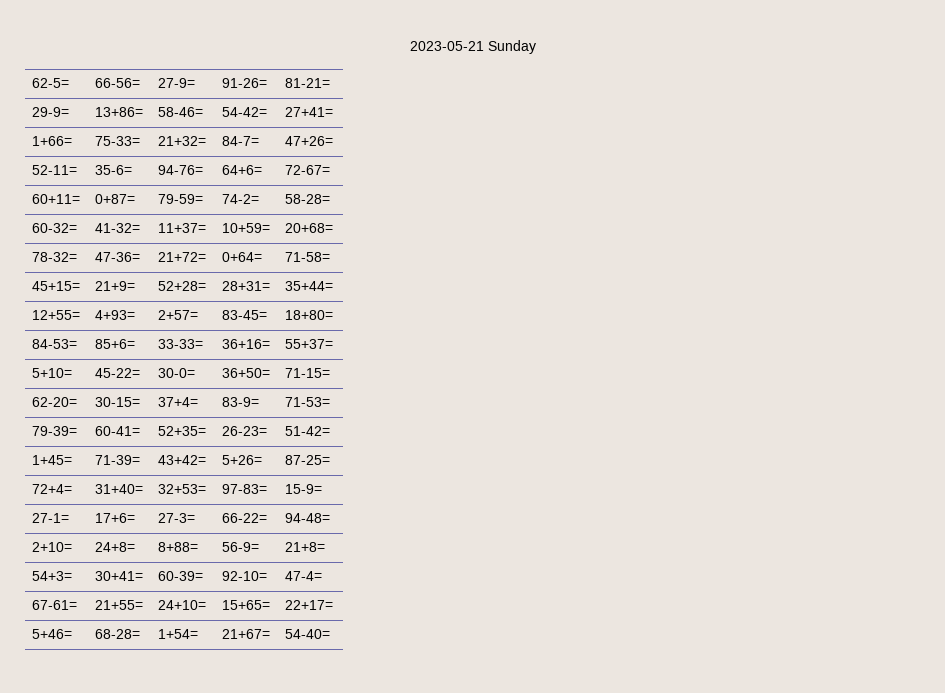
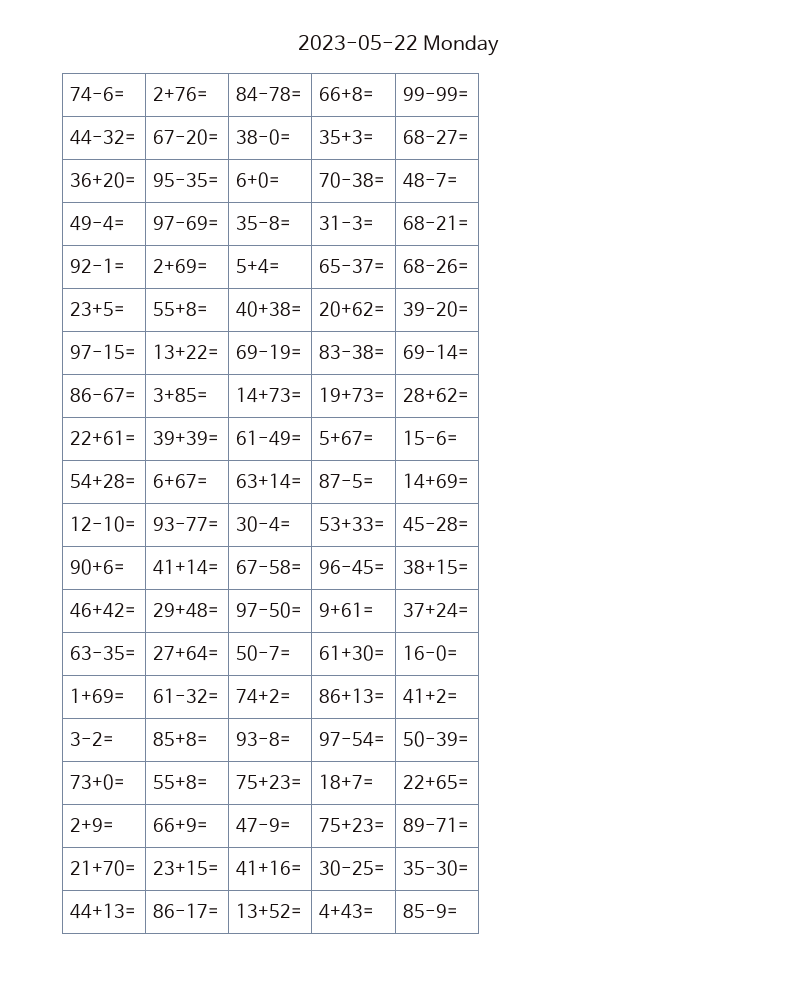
- 2023-05-21 Sunday
- 62-5= | 66-56= | 27-9= | 91-26= | 81-21=
- 29-9= | 13+86= | 58-46= | 54-42= | 27+41=
- 1+66= | 75-33= | 21+32= | 84-7= | 47+26=
- 52-11= | 35-6= | 94-76= | 64+6= | 72-67=
- 60+11= | 0+87= | 79-59= | 74-2= | 58-28=
- 60-32= | 41-32= | 11+37= | 10+59= | 20+68=
- 78-32= | 47-36= | 21+72= | 0+64= | 71-58=
- 45+15= | 21+9= | 52+28= | 28+31= | 35+44=
- 12+55= | 4+93= | 2+57= | 83-45= | 18+80=
- 84-53= | 85+6= | 33-33= | 36+16= | 55+37=
- 5+10= | 45-22= | 30-0= | 36+50= | 71-15=
- 62-20= | 30-15= | 37+4= | 83-9= | 71-53=
- 79-39= | 60-41= | 52+35= | 26-23= | 51-42=
- 1+45= | 71-39= | 43+42= | 5+26= | 87-25=
- 72+4= | 31+40= | 32+53= | 97-83= | 15-9=
- 27-1= | 17+6= | 27-3= | 66-22= | 94-48=
- 2+10= | 24+8= | 8+88= | 56-9= | 21+8=
- 54+3= | 30+41= | 60-39= | 92-10= | 47-4=
- 67-61= | 21+55= | 24+10= | 15+65= | 22+17=
- 5+46= | 68-28= | 1+54= | 21+67= | 54-40=
+ 2023-05-22 Monday
+ 74-6= | 2+76= | 84-78= | 66+8= | 99-99=
+ 44-32= | 67-20= | 38-0= | 35+3= | 68-27=
+ 36+20= | 95-35= | 6+0= | 70-38= | 48-7=
+ 49-4= | 97-69= | 35-8= | 31-3= | 68-21=
+ 92-1= | 2+69= | 5+4= | 65-37= | 68-26=
+ 23+5= | 55+8= | 40+38= | 20+62= | 39-20=
+ 97-15= | 13+22= | 69-19= | 83-38= | 69-14=
+ 86-67= | 3+85= | 14+73= | 19+73= | 28+62=
+ 22+61= | 39+39= | 61-49= | 5+67= | 15-6=
+ 54+28= | 6+67= | 63+14= | 87-5= | 14+69=
+ 12-10= | 93-77= | 30-4= | 53+33= | 45-28=
+ 90+6= | 41+14= | 67-58= | 96-45= | 38+15=
+ 46+42= | 29+48= | 97-50= | 9+61= | 37+24=
+ 63-35= | 27+64= | 50-7= | 61+30= | 16-0=
+ 1+69= | 61-32= | 74+2= | 86+13= | 41+2=
+ 3-2= | 85+8= | 93-8= | 97-54= | 50-39=
+ 73+0= | 55+8= | 75+23= | 18+7= | 22+65=
+ 2+9= | 66+9= | 47-9= | 75+23= | 89-71=
+ 21+70= | 23+15= | 41+16= | 30-25= | 35-30=
+ 44+13= | 86-17= | 13+52= | 4+43= | 85-9=

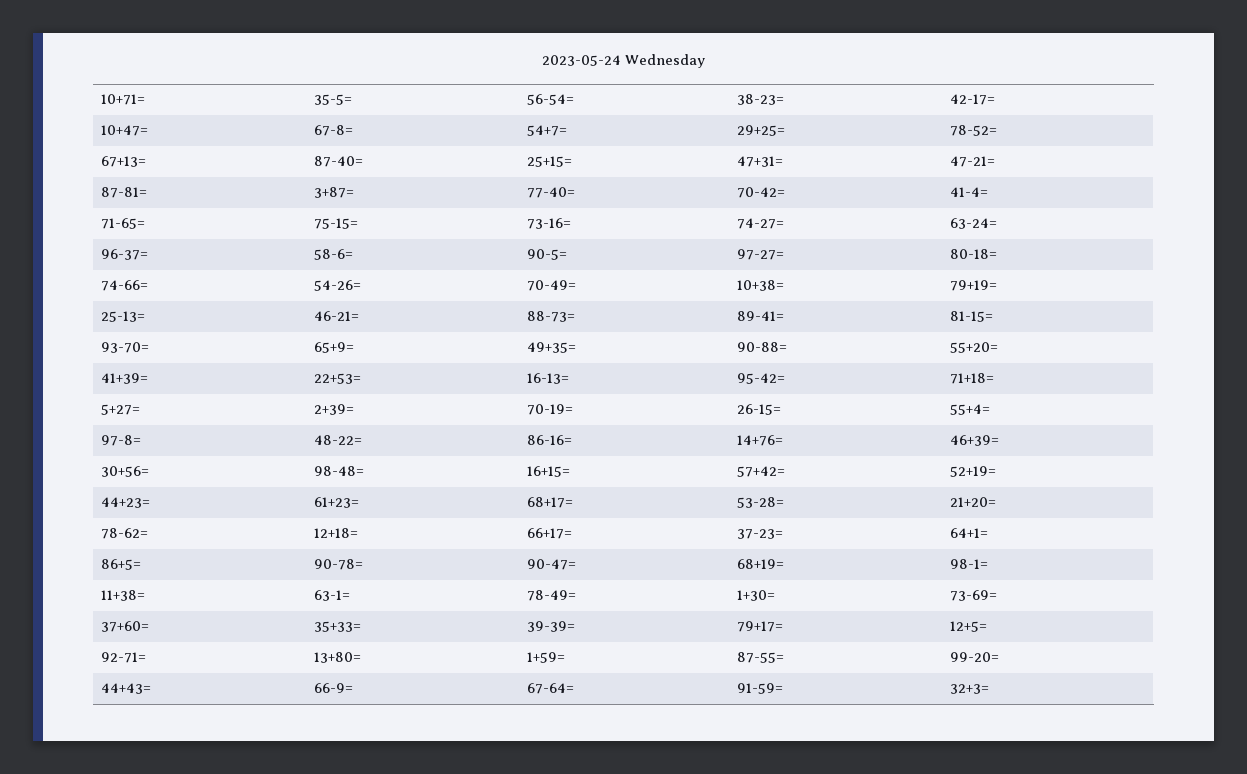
- 2023-05-22 Monday
- 74-6= | 2+76= | 84-78= | 66+8= | 99-99=
- 44-32= | 67-20= | 38-0= | 35+3= | 68-27=
- 36+20= | 95-35= | 6+0= | 70-38= | 48-7=
- 49-4= | 97-69= | 35-8= | 31-3= | 68-21=
- 92-1= | 2+69= | 5+4= | 65-37= | 68-26=
- 23+5= | 55+8= | 40+38= | 20+62= | 39-20=
- 97-15= | 13+22= | 69-19= | 83-38= | 69-14=
- 86-67= | 3+85= | 14+73= | 19+73= | 28+62=
- 22+61= | 39+39= | 61-49= | 5+67= | 15-6=
- 54+28= | 6+67= | 63+14= | 87-5= | 14+69=
- 12-10= | 93-77= | 30-4= | 53+33= | 45-28=
- 90+6= | 41+14= | 67-58= | 96-45= | 38+15=
- 46+42= | 29+48= | 97-50= | 9+61= | 37+24=
- 63-35= | 27+64= | 50-7= | 61+30= | 16-0=
- 1+69= | 61-32= | 74+2= | 86+13= | 41+2=
- 3-2= | 85+8= | 93-8= | 97-54= | 50-39=
- 73+0= | 55+8= | 75+23= | 18+7= | 22+65=
- 2+9= | 66+9= | 47-9= | 75+23= | 89-71=
- 21+70= | 23+15= | 41+16= | 30-25= | 35-30=
- 44+13= | 86-17= | 13+52= | 4+43= | 85-9=
+ 2023-05-24 Wednesday
+ 10+71= | 35-5= | 56-54= | 38-23= | 42-17=
+ 10+47= | 67-8= | 54+7= | 29+25= | 78-52=
+ 67+13= | 87-40= | 25+15= | 47+31= | 47-21=
+ 87-81= | 3+87= | 77-40= | 70-42= | 41-4=
+ 71-65= | 75-15= | 73-16= | 74-27= | 63-24=
+ 96-37= | 58-6= | 90-5= | 97-27= | 80-18=
+ 74-66= | 54-26= | 70-49= | 10+38= | 79+19=
+ 25-13= | 46-21= | 88-73= | 89-41= | 81-15=
+ 93-70= | 65+9= | 49+35= | 90-88= | 55+20=
+ 41+39= | 22+53= | 16-13= | 95-42= | 71+18=
+ 5+27= | 2+39= | 70-19= | 26-15= | 55+4=
+ 97-8= | 48-22= | 86-16= | 14+76= | 46+39=
+ 30+56= | 98-48= | 16+15= | 57+42= | 52+19=
+ 44+23= | 61+23= | 68+17= | 53-28= | 21+20=
+ 78-62= | 12+18= | 66+17= | 37-23= | 64+1=
+ 86+5= | 90-78= | 90-47= | 68+19= | 98-1=
+ 11+38= | 63-1= | 78-49= | 1+30= | 73-69=
+ 37+60= | 35+33= | 39-39= | 79+17= | 12+5=
+ 92-71= | 13+80= | 1+59= | 87-55= | 99-20=
+ 44+43= | 66-9= | 67-64= | 91-59= | 32+3=

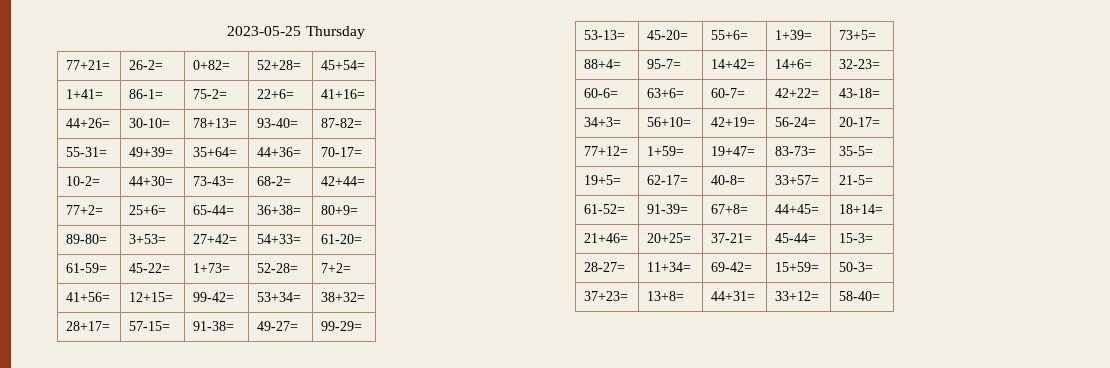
- 2023-05-24 Wednesday
- 10+71= | 35-5= | 56-54= | 38-23= | 42-17=
- 10+47= | 67-8= | 54+7= | 29+25= | 78-52=
- 67+13= | 87-40= | 25+15= | 47+31= | 47-21=
- 87-81= | 3+87= | 77-40= | 70-42= | 41-4=
- 71-65= | 75-15= | 73-16= | 74-27= | 63-24=
- 96-37= | 58-6= | 90-5= | 97-27= | 80-18=
- 74-66= | 54-26= | 70-49= | 10+38= | 79+19=
- 25-13= | 46-21= | 88-73= | 89-41= | 81-15=
- 93-70= | 65+9= | 49+35= | 90-88= | 55+20=
- 41+39= | 22+53= | 16-13= | 95-42= | 71+18=
- 5+27= | 2+39= | 70-19= | 26-15= | 55+4=
- 97-8= | 48-22= | 86-16= | 14+76= | 46+39=
- 30+56= | 98-48= | 16+15= | 57+42= | 52+19=
- 44+23= | 61+23= | 68+17= | 53-28= | 21+20=
- 78-62= | 12+18= | 66+17= | 37-23= | 64+1=
- 86+5= | 90-78= | 90-47= | 68+19= | 98-1=
- 11+38= | 63-1= | 78-49= | 1+30= | 73-69=
- 37+60= | 35+33= | 39-39= | 79+17= | 12+5=
- 92-71= | 13+80= | 1+59= | 87-55= | 99-20=
- 44+43= | 66-9= | 67-64= | 91-59= | 32+3=
+ 2023-05-25 Thursday
+ 77+21= | 26-2= | 0+82= | 52+28= | 45+54=
+ 1+41= | 86-1= | 75-2= | 22+6= | 41+16=
+ 44+26= | 30-10= | 78+13= | 93-40= | 87-82=
+ 55-31= | 49+39= | 35+64= | 44+36= | 70-17=
+ 10-2= | 44+30= | 73-43= | 68-2= | 42+44=
+ 77+2= | 25+6= | 65-44= | 36+38= | 80+9=
+ 89-80= | 3+53= | 27+42= | 54+33= | 61-20=
+ 61-59= | 45-22= | 1+73= | 52-28= | 7+2=
+ 41+56= | 12+15= | 99-42= | 53+34= | 38+32=
+ 28+17= | 57-15= | 91-38= | 49-27= | 99-29=
+ 53-13= | 45-20= | 55+6= | 1+39= | 73+5=
+ 88+4= | 95-7= | 14+42= | 14+6= | 32-23=
+ 60-6= | 63+6= | 60-7= | 42+22= | 43-18=
+ 34+3= | 56+10= | 42+19= | 56-24= | 20-17=
+ 77+12= | 1+59= | 19+47= | 83-73= | 35-5=
+ 19+5= | 62-17= | 40-8= | 33+57= | 21-5=
+ 61-52= | 91-39= | 67+8= | 44+45= | 18+14=
+ 21+46= | 20+25= | 37-21= | 45-44= | 15-3=
+ 28-27= | 11+34= | 69-42= | 15+59= | 50-3=
+ 37+23= | 13+8= | 44+31= | 33+12= | 58-40=

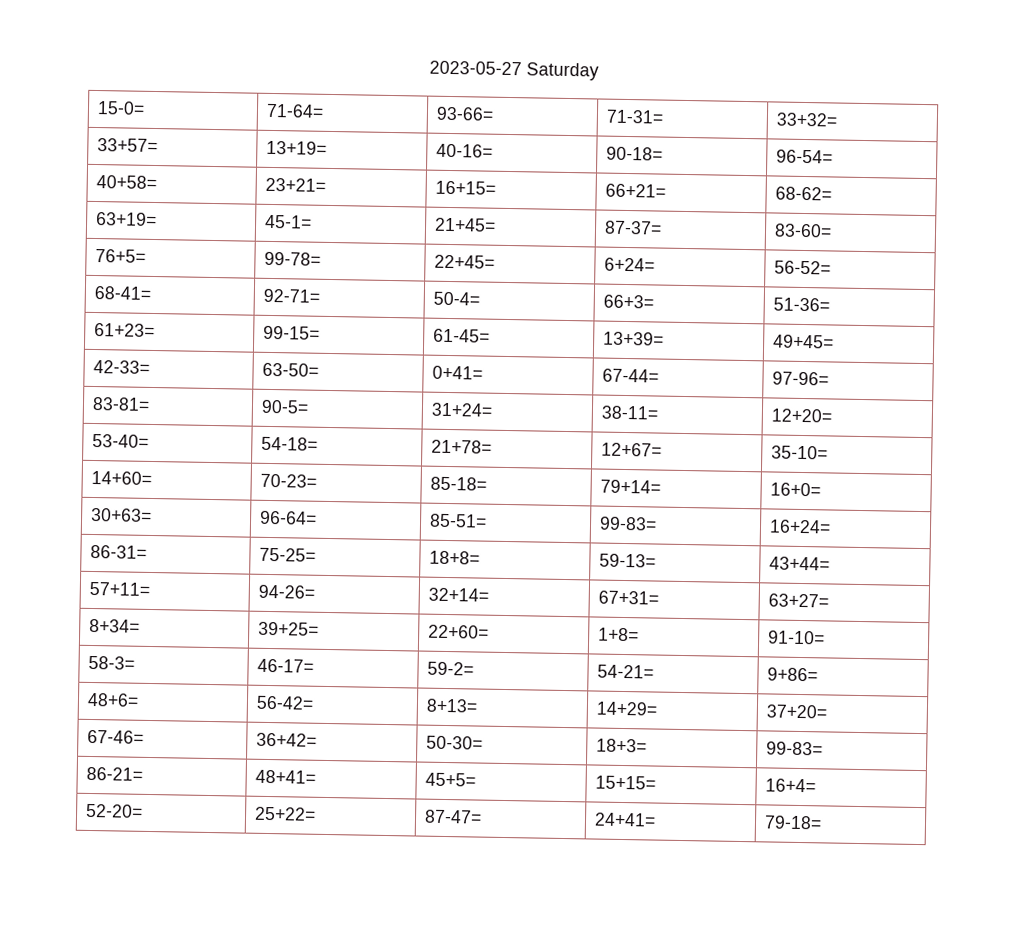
- 2023-05-25 Thursday
- 77+21= | 26-2= | 0+82= | 52+28= | 45+54=
- 1+41= | 86-1= | 75-2= | 22+6= | 41+16=
- 44+26= | 30-10= | 78+13= | 93-40= | 87-82=
- 55-31= | 49+39= | 35+64= | 44+36= | 70-17=
- 10-2= | 44+30= | 73-43= | 68-2= | 42+44=
- 77+2= | 25+6= | 65-44= | 36+38= | 80+9=
- 89-80= | 3+53= | 27+42= | 54+33= | 61-20=
- 61-59= | 45-22= | 1+73= | 52-28= | 7+2=
- 41+56= | 12+15= | 99-42= | 53+34= | 38+32=
- 28+17= | 57-15= | 91-38= | 49-27= | 99-29=
- 53-13= | 45-20= | 55+6= | 1+39= | 73+5=
- 88+4= | 95-7= | 14+42= | 14+6= | 32-23=
- 60-6= | 63+6= | 60-7= | 42+22= | 43-18=
- 34+3= | 56+10= | 42+19= | 56-24= | 20-17=
- 77+12= | 1+59= | 19+47= | 83-73= | 35-5=
- 19+5= | 62-17= | 40-8= | 33+57= | 21-5=
- 61-52= | 91-39= | 67+8= | 44+45= | 18+14=
- 21+46= | 20+25= | 37-21= | 45-44= | 15-3=
- 28-27= | 11+34= | 69-42= | 15+59= | 50-3=
- 37+23= | 13+8= | 44+31= | 33+12= | 58-40=
+ 2023-05-27 Saturday
+ 15-0= | 71-64= | 93-66= | 71-31= | 33+32=
+ 33+57= | 13+19= | 40-16= | 90-18= | 96-54=
+ 40+58= | 23+21= | 16+15= | 66+21= | 68-62=
+ 63+19= | 45-1= | 21+45= | 87-37= | 83-60=
+ 76+5= | 99-78= | 22+45= | 6+24= | 56-52=
+ 68-41= | 92-71= | 50-4= | 66+3= | 51-36=
+ 61+23= | 99-15= | 61-45= | 13+39= | 49+45=
+ 42-33= | 63-50= | 0+41= | 67-44= | 97-96=
+ 83-81= | 90-5= | 31+24= | 38-11= | 12+20=
+ 53-40= | 54-18= | 21+78= | 12+67= | 35-10=
+ 14+60= | 70-23= | 85-18= | 79+14= | 16+0=
+ 30+63= | 96-64= | 85-51= | 99-83= | 16+24=
+ 86-31= | 75-25= | 18+8= | 59-13= | 43+44=
+ 57+11= | 94-26= | 32+14= | 67+31= | 63+27=
+ 8+34= | 39+25= | 22+60= | 1+8= | 91-10=
+ 58-3= | 46-17= | 59-2= | 54-21= | 9+86=
+ 48+6= | 56-42= | 8+13= | 14+29= | 37+20=
+ 67-46= | 36+42= | 50-30= | 18+3= | 99-83=
+ 86-21= | 48+41= | 45+5= | 15+15= | 16+4=
+ 52-20= | 25+22= | 87-47= | 24+41= | 79-18=

